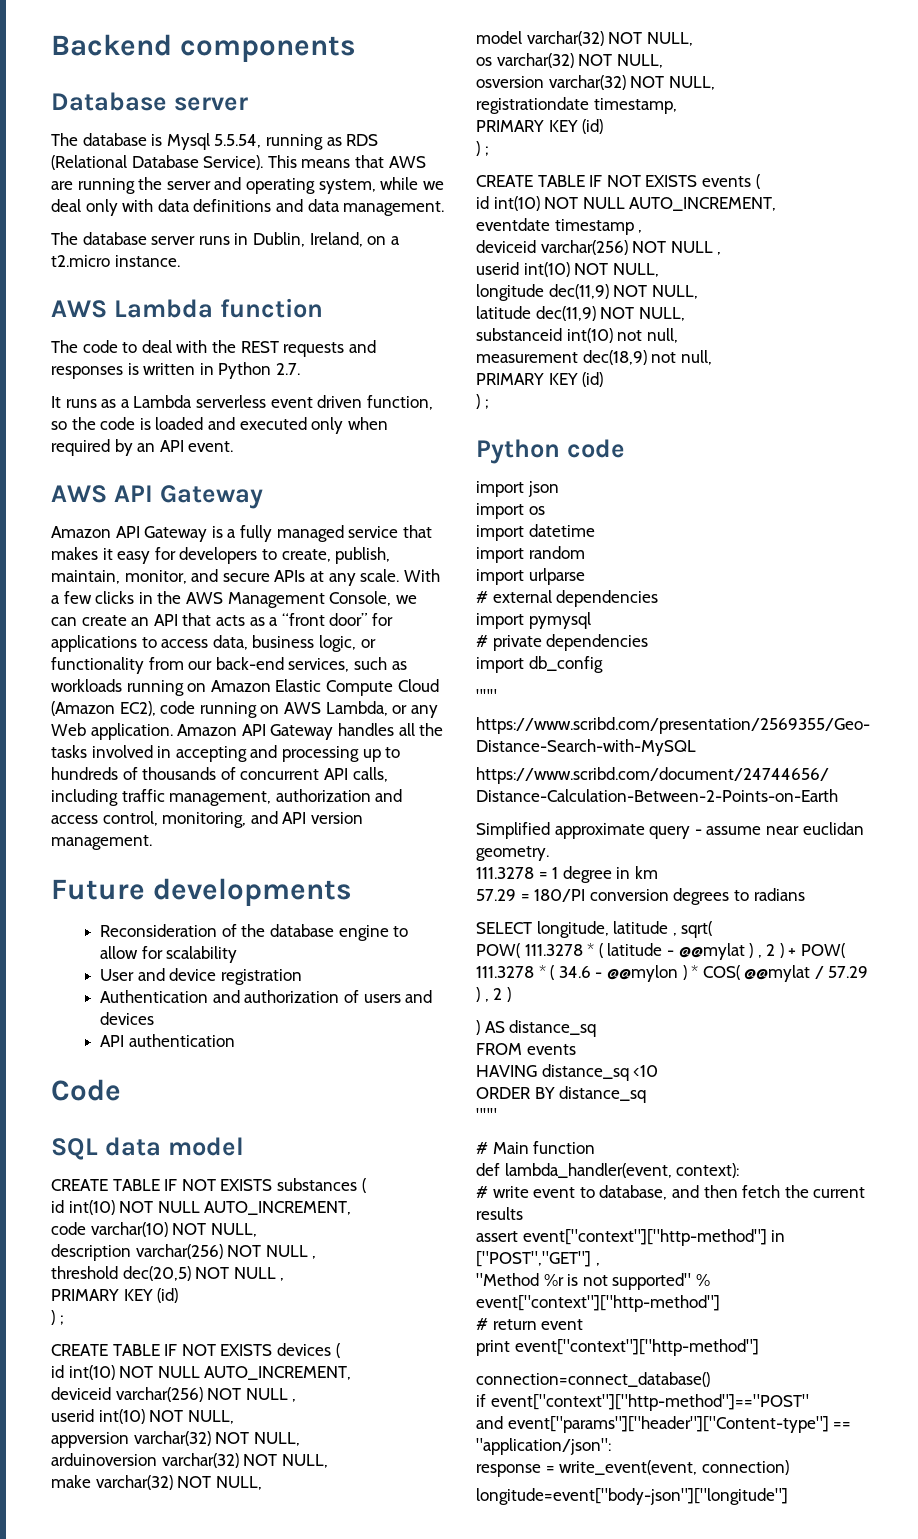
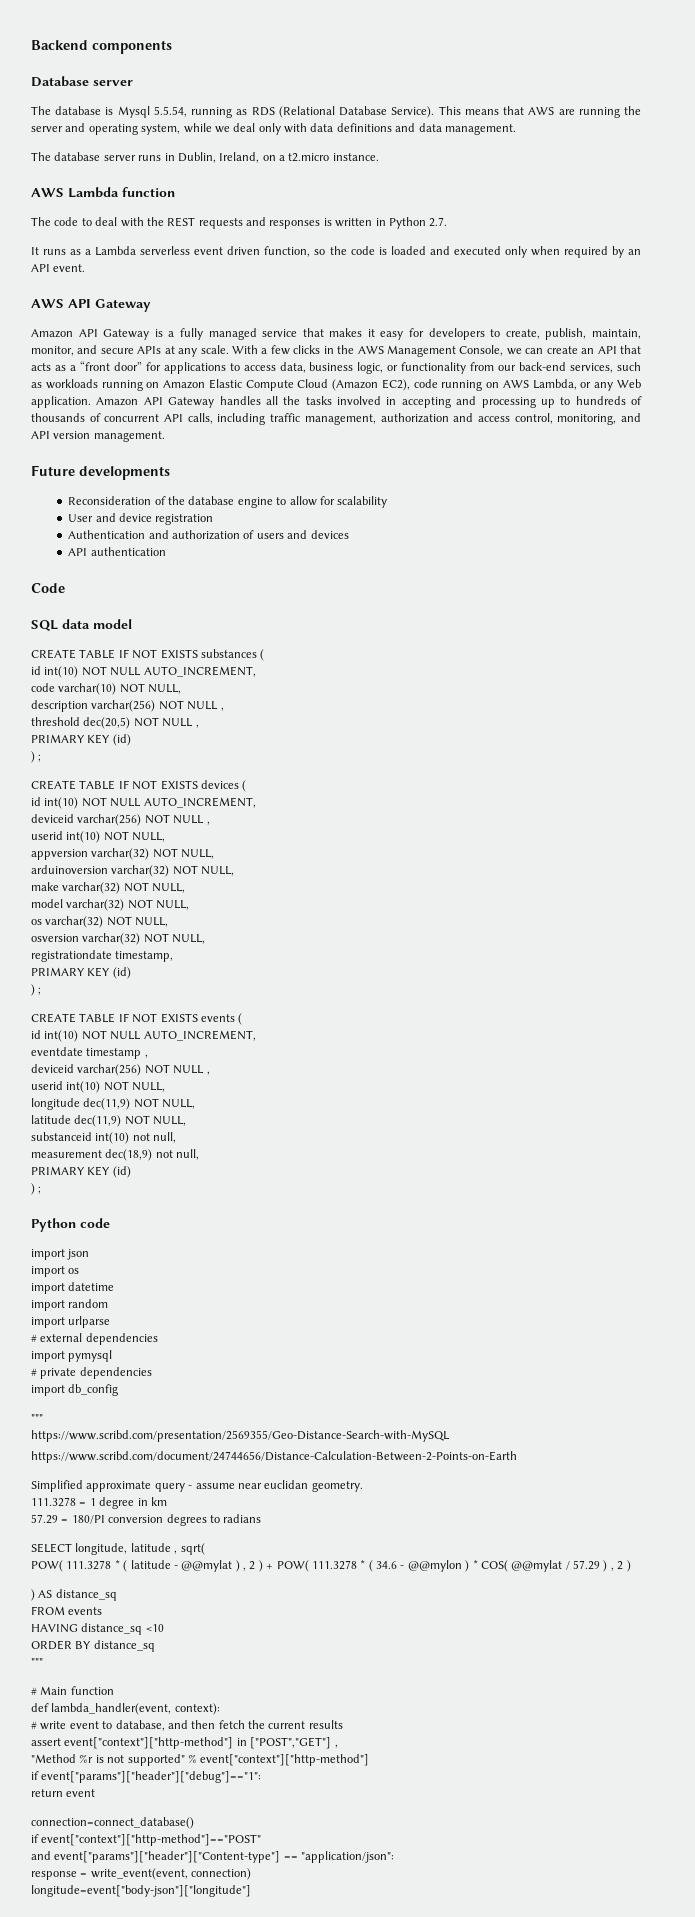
- # return event
+ if event["params"]["header"]["debug"]=="1":
+ return event
- print event["context"]["http-method"]

